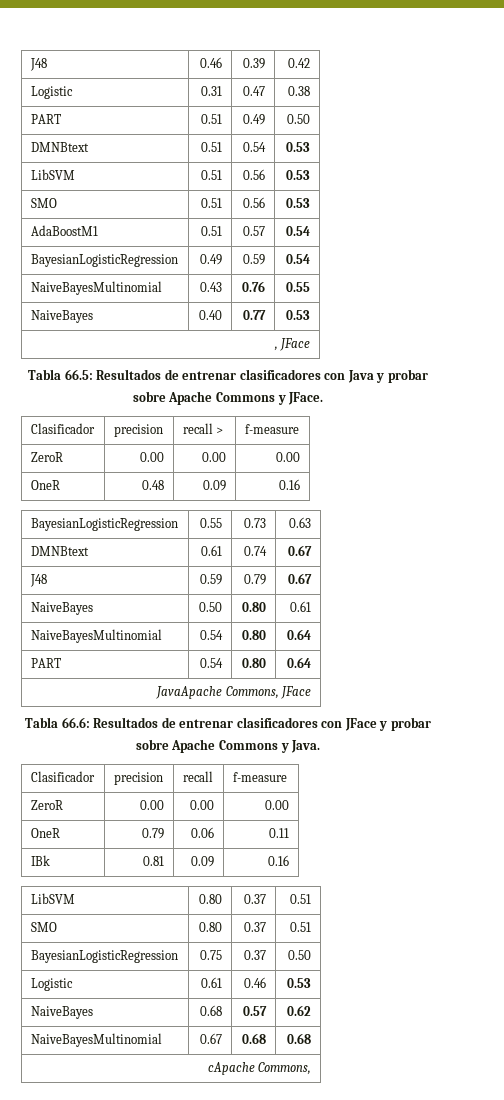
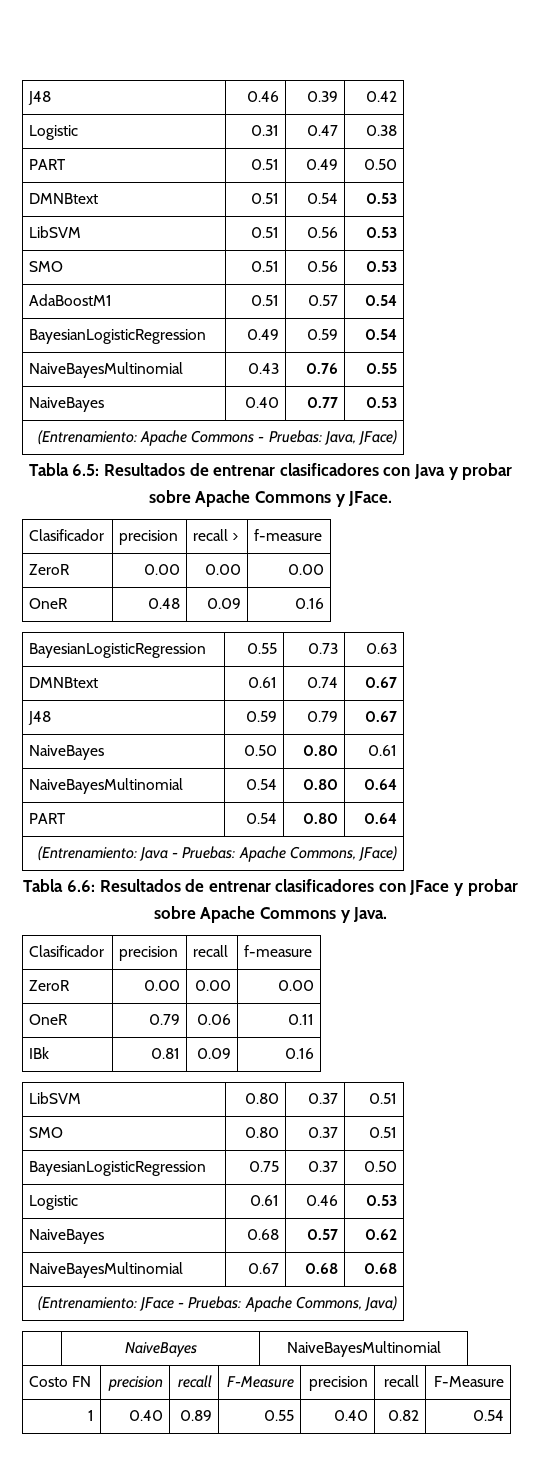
- , JFace
- Tabla 66.5: Resultados de entrenar clasificadores con Java y probar
+ (Entrenamiento: Apache Commons - Pruebas: Java, JFace)
+ Tabla 6.5: Resultados de entrenar clasificadores con Java y probar
- JavaApache Commons, JFace
- Tabla 66.6: Resultados de entrenar clasificadores con JFace y probar
+ (Entrenamiento: Java - Pruebas: Apache Commons, JFace)
+ Tabla 6.6: Resultados de entrenar clasificadores con JFace y probar
- cApache Commons,
+ (Entrenamiento: JFace - Pruebas: Apache Commons, Java)
+ | NaiveBayes | NaiveBayesMultinomial
+ Costo FN | precision | recall | F-Measure | precision | recall | F-Measure
+ 1 | 0.40 | 0.89 | 0.55 | 0.40 | 0.82 | 0.54

